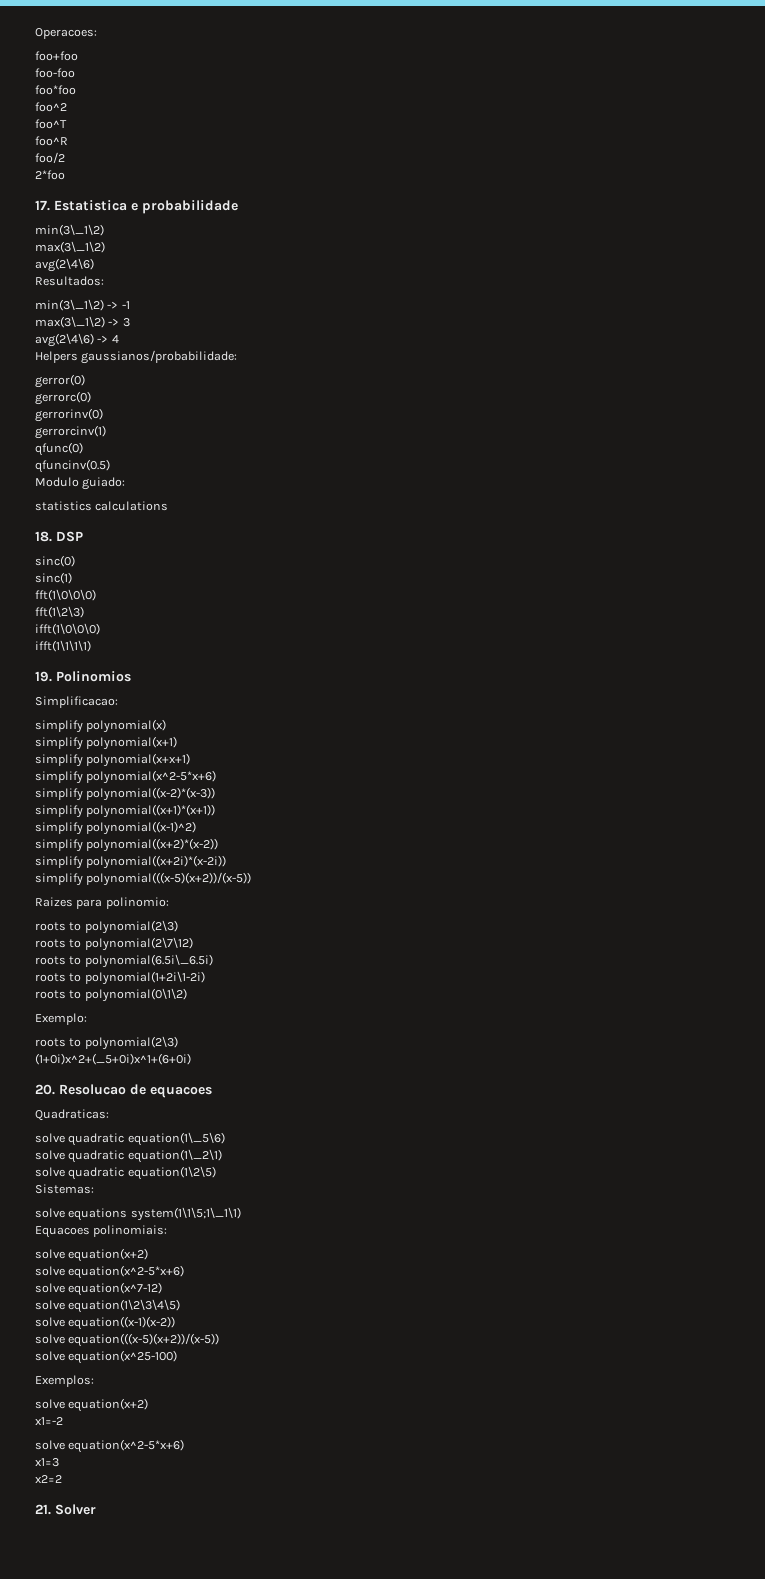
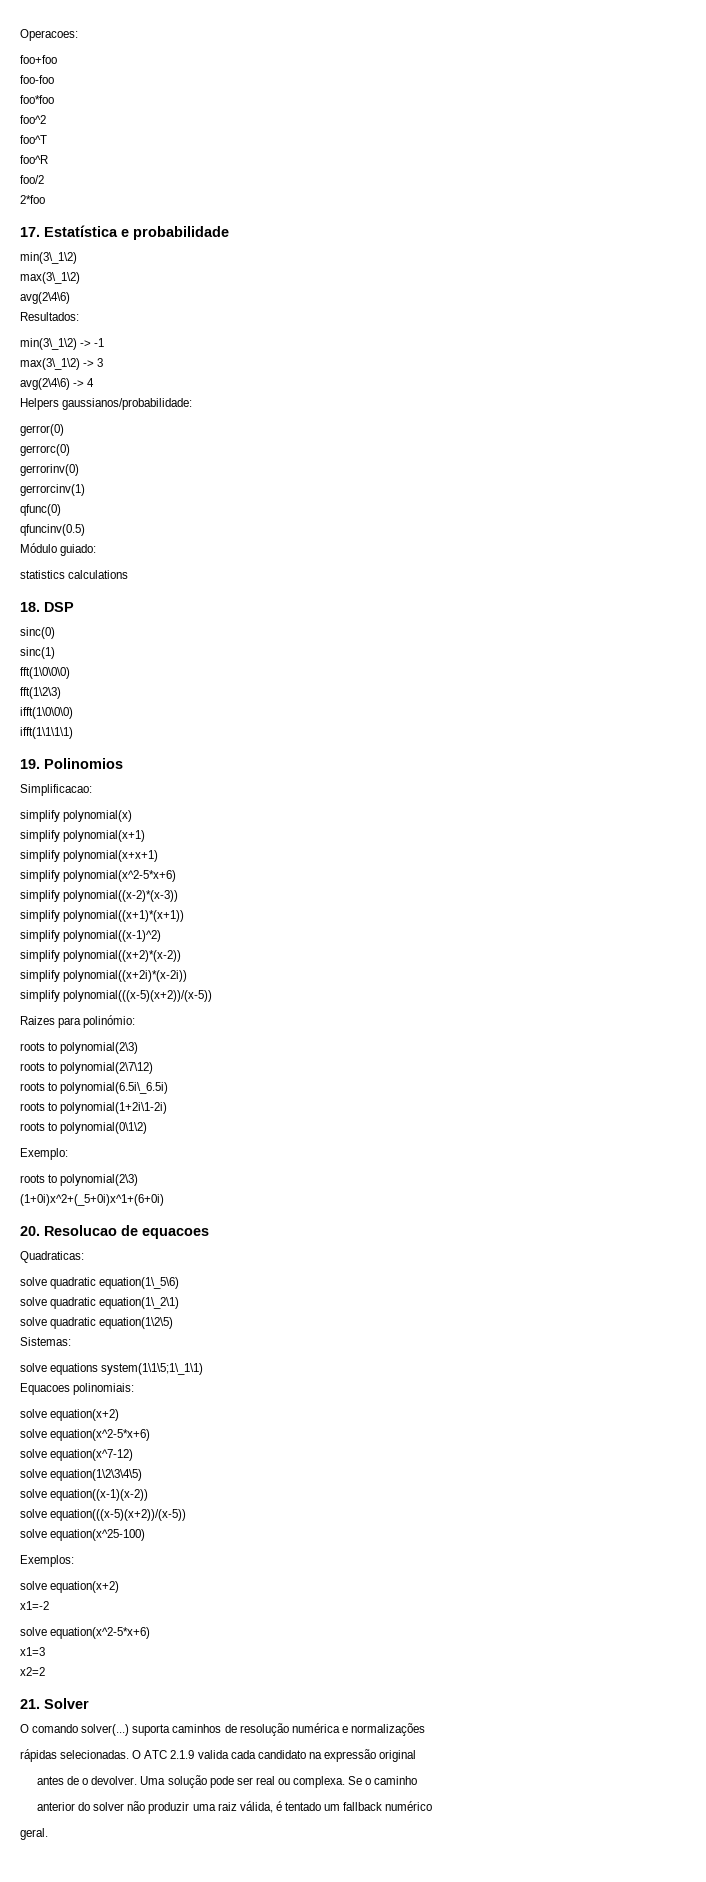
- 17. Estatistica e probabilidade
+ 17. Estatística e probabilidade
- Modulo guiado:
+ Módulo guiado:
- Raizes para polinomio:
+ Raizes para polinómio:
+ O comando solver(...) suporta caminhos de resolução numérica e normalizações
+ rápidas selecionadas. O ATC 2.1.9 valida cada candidato na expressão original
+ antes de o devolver. Uma solução pode ser real ou complexa. Se o caminho
+ anterior do solver não produzir uma raiz válida, é tentado um fallback numérico
+ geral.

